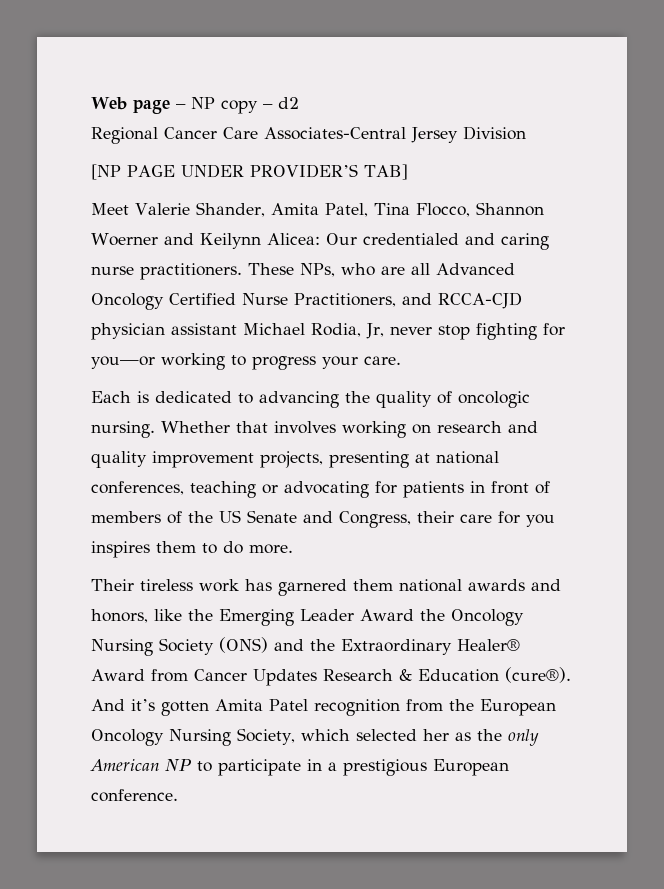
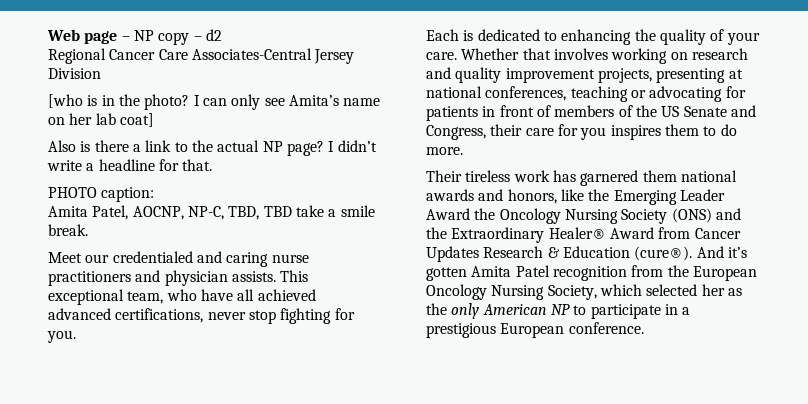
- [NP PAGE UNDER PROVIDER’S TAB]
- Meet Valerie Shander, Amita Patel, Tina Flocco, Shannon Woerner and Keilynn Alicea: Our credentialed and caring nurse practitioners. These NPs, who are all Advanced Oncology Certified Nurse Practitioners, and RCCA-CJD physician assistant Michael Rodia, Jr, never stop fighting for you—or working to progress your care.
+ [who is in the photo? I can only see Amita’s name on her lab coat]
+ Also is there a link to the actual NP page? I didn’t write a headline for that.
+ PHOTO caption:
+ Amita Patel, AOCNP, NP-C, TBD, TBD take a smile break.
+ Meet our credentialed and caring nurse practitioners and physician assists. This exceptional team, who have all achieved advanced certifications, never stop fighting for you.
- Each is dedicated to advancing the quality of oncologic nursing.
+ Each is dedicated to enhancing the quality of your care.

